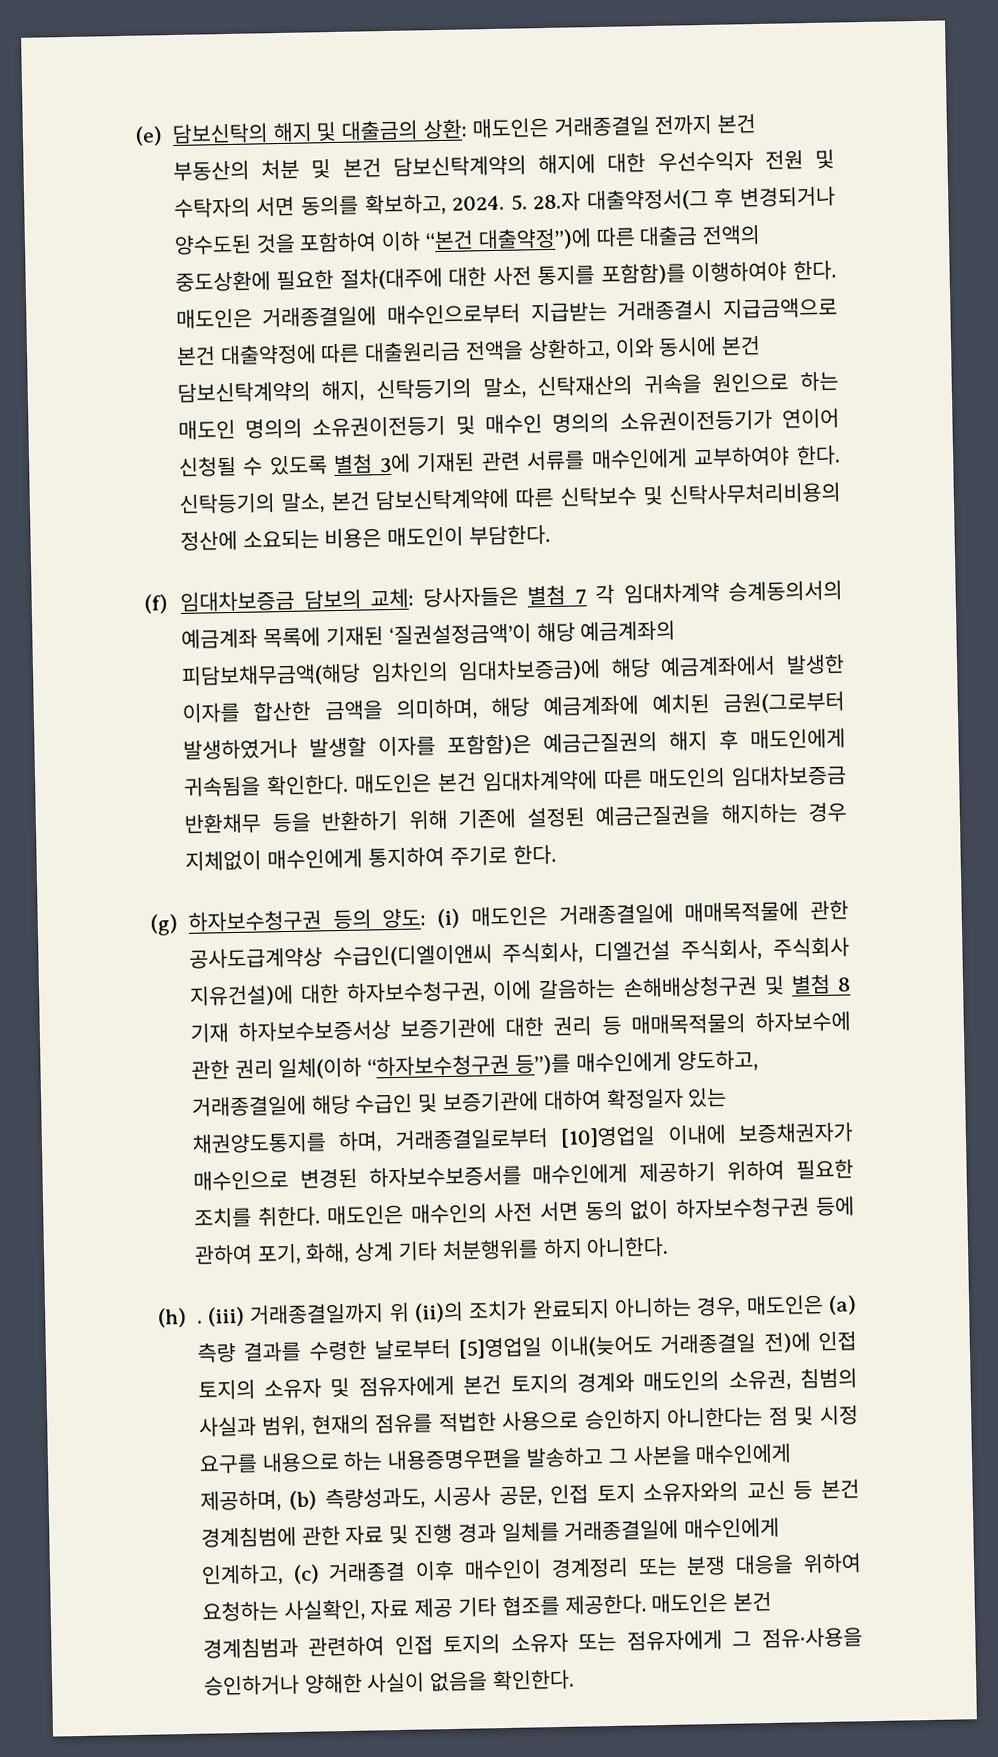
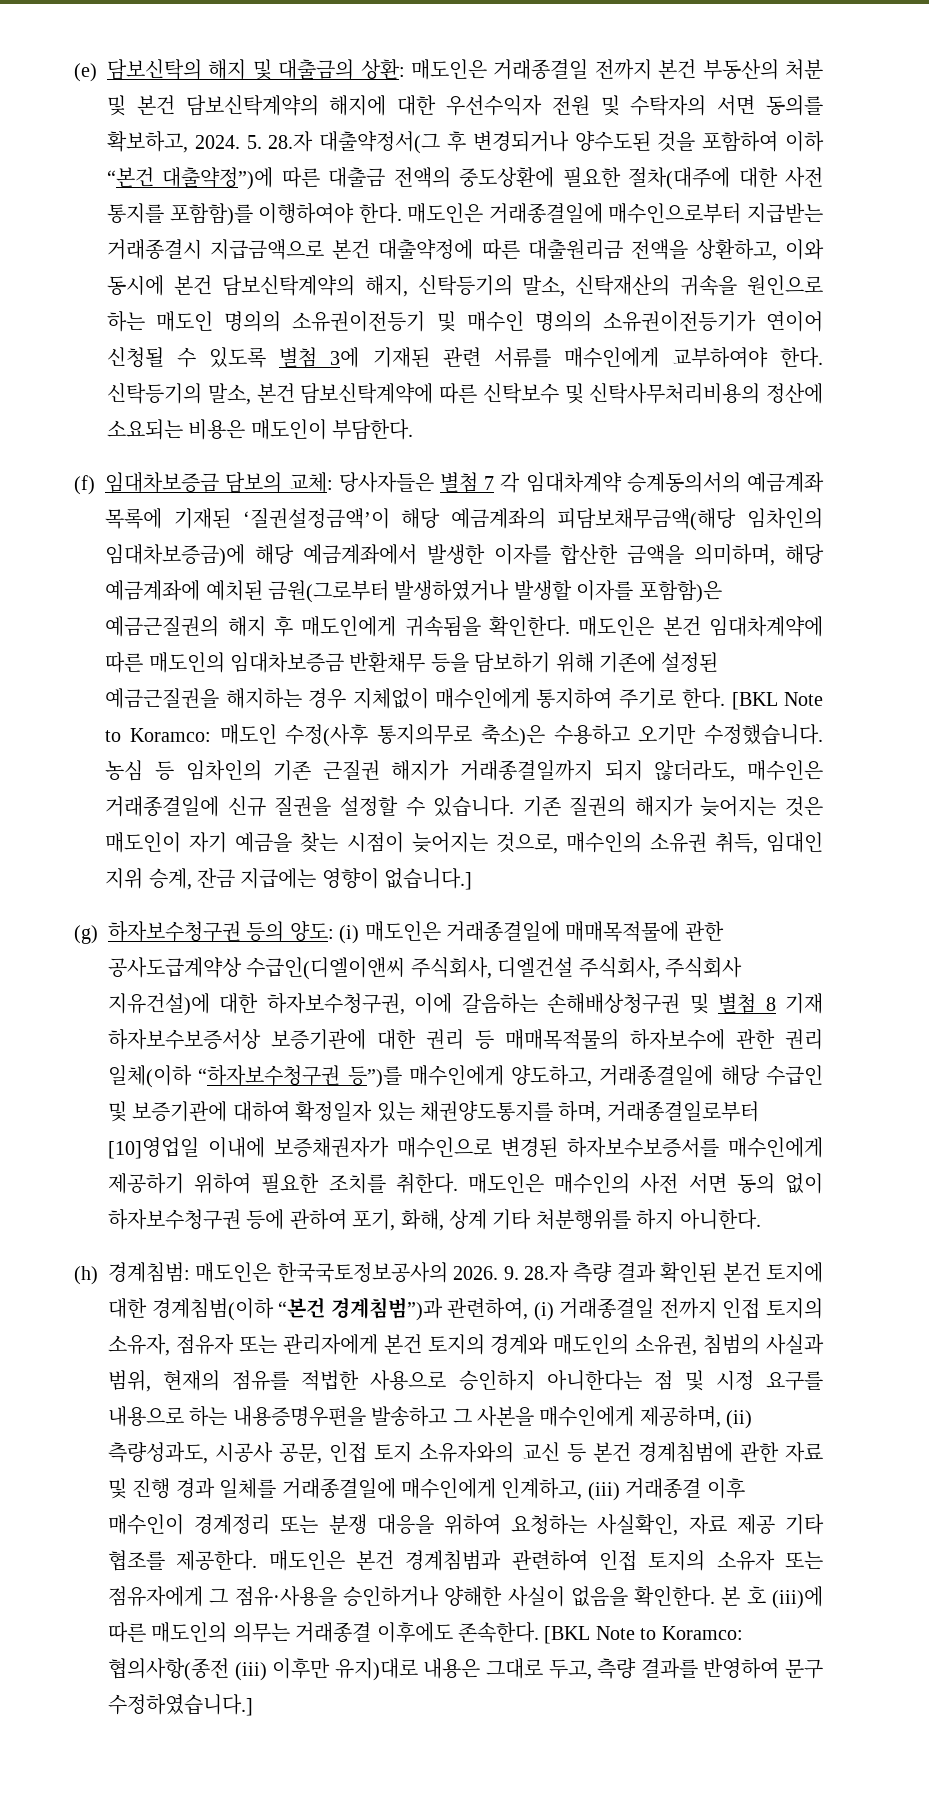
- 매도인은 본건 임대차계약에 따른 매도인의 임대차보증금 반환채무 등을 반환하기 위해 기존에 설정된 예금근질권을 해지하는 경우 지체없이 매수인에게 통지하여 주기로 한다.
+ 매도인은 본건 임대차계약에 따른 매도인의 임대차보증금 반환채무 등을 담보하기 위해 기존에 설정된 예금근질권을 해지하는 경우 지체없이 매수인에게 통지하여 주기로 한다. [BKL Note to Koramco: 매도인 수정(사후 통지의무로 축소)은 수용하고 오기만 수정했습니다. 농심 등 임차인의 기존 근질권 해지가 거래종결일까지 되지 않더라도, 매수인은 거래종결일에 신규 질권을 설정할 수 있습니다. 기존 질권의 해지가 늦어지는 것은 매도인이 자기 예금을 찾는 시점이 늦어지는 것으로, 매수인의 소유권 취득, 임대인 지위 승계, 잔금 지급에는 영향이 없습니다.]
- (h) . (iii) 거래종결일까지 위 (ii)의 조치가 완료되지 아니하는 경우, 매도인은 (a) 측량 결과를 수령한 날로부터 [5]영업일 이내(늦어도 거래종결일 전)에 인접 토지의 소유자 및 점유자에게 본건 토지의 경계와 매도인의 소유권, 침범의 사실과 범위, 현재의 점유를 적법한 사용으로 승인하지 아니한다는 점 및 시정 요구를 내용으로 하는 내용증명우편을 발송하고 그 사본을 매수인에게 제공하며, (b) 측량성과도, 시공사 공문, 인접 토지 소유자와의 교신 등 본건 경계침범에 관한 자료 및 진행 경과 일체를 거래종결일에 매수인에게 인계하고, (c) 거래종결 이후 매수인이 경계정리 또는 분쟁 대응을 위하여 요청하는 사실확인, 자료 제공 기타 협조를 제공한다.
+ (h) 경계침범: 매도인은 한국국토정보공사의 2026. 9. 28.자 측량 결과 확인된 본건 토지에 대한 경계침범(이하 “본건 경계침범”)과 관련하여, (i) 거래종결일 전까지 인접 토지의 소유자, 점유자 또는 관리자에게 본건 토지의 경계와 매도인의 소유권, 침범의 사실과 범위, 현재의 점유를 적법한 사용으로 승인하지 아니한다는 점 및 시정 요구를 내용으로 하는 내용증명우편을 발송하고 그 사본을 매수인에게 제공하며, (ii) 측량성과도, 시공사 공문, 인접 토지 소유자와의 교신 등 본건 경계침범에 관한 자료 및 진행 경과 일체를 거래종결일에 매수인에게 인계하고, (iii) 거래종결 이후 매수인이 경계정리 또는 분쟁 대응을 위하여 요청하는 사실확인, 자료 제공 기타 협조를 제공한다.
+ 본 호 (iii)에 따른 매도인의 의무는 거래종결 이후에도 존속한다. [BKL Note to Koramco: 협의사항(종전 (iii) 이후만 유지)대로 내용은 그대로 두고, 측량 결과를 반영하여 문구 수정하였습니다.]

